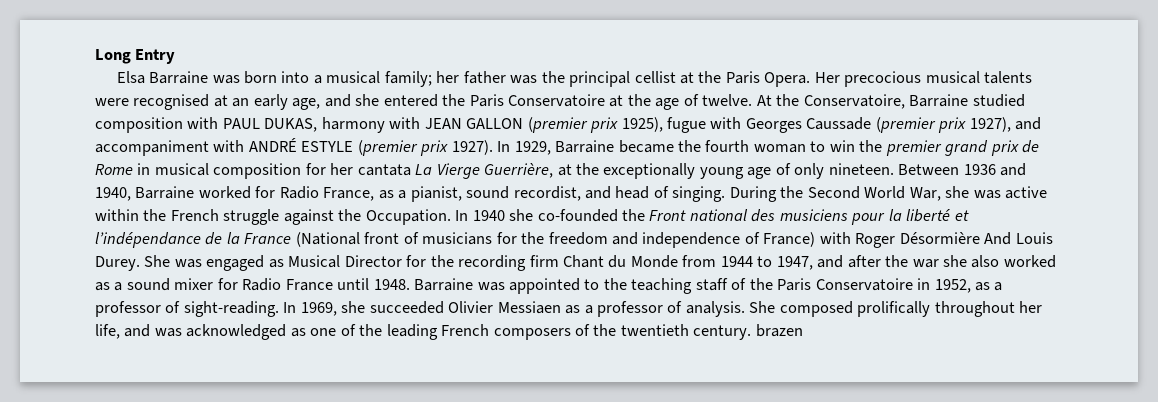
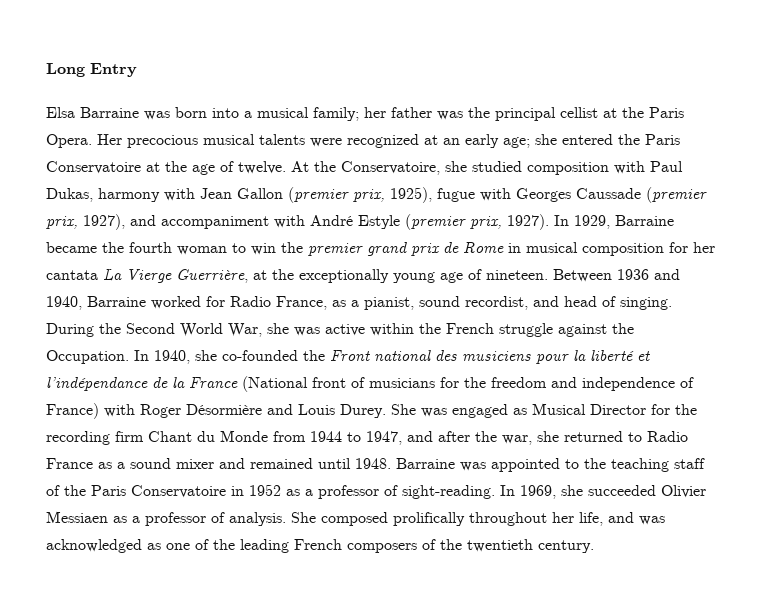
- Her precocious musical talents were recognised at an early age, and she entered the Paris Conservatoire at the age of twelve.
+ Her precocious musical talents were recognized at an early age; she entered the Paris Conservatoire at the age of twelve.
- At the Conservatoire, Barraine studied composition with PAUL DUKAS, harmony with JEAN GALLON (premier prix 1925), fugue with Georges Caussade (premier prix 1927), and accompaniment with ANDRÉ ESTYLE (premier prix 1927).
+ At the Conservatoire, she studied composition with Paul Dukas, harmony with Jean Gallon (premier prix, 1925), fugue with Georges Caussade (premier prix, 1927), and accompaniment with André Estyle (premier prix, 1927).
- In 1929, Barraine became the fourth woman to win the premier grand prix de Rome in musical composition for her cantata La Vierge Guerrière, at the exceptionally young age of only nineteen.
+ In 1929, Barraine became the fourth woman to win the premier grand prix de Rome in musical composition for her cantata La Vierge Guerrière, at the exceptionally young age of nineteen.
- In 1940 she co-founded the Front national des musiciens pour la liberté et l’indépendance de la France (National front of musicians for the freedom and independence of France) with Roger Désormière And Louis Durey.
+ In 1940, she co-founded the Front national des musiciens pour la liberté et l’indépendance de la France (National front of musicians for the freedom and independence of France) with Roger Désormière and Louis Durey.
- She was engaged as Musical Director for the recording firm Chant du Monde from 1944 to 1947, and after the war she also worked as a sound mixer for Radio France until 1948.
+ She was engaged as Musical Director for the recording firm Chant du Monde from 1944 to 1947, and after the war, she returned to Radio France as a sound mixer and remained until 1948.
- Barraine was appointed to the teaching staff of the Paris Conservatoire in 1952, as a professor of sight-reading.
+ Barraine was appointed to the teaching staff of the Paris Conservatoire in 1952 as a professor of sight-reading.
- She composed prolifically throughout her life, and was acknowledged as one of the leading French composers of the twentieth century. brazen
+ She composed prolifically throughout her life, and was acknowledged as one of the leading French composers of the twentieth century.

